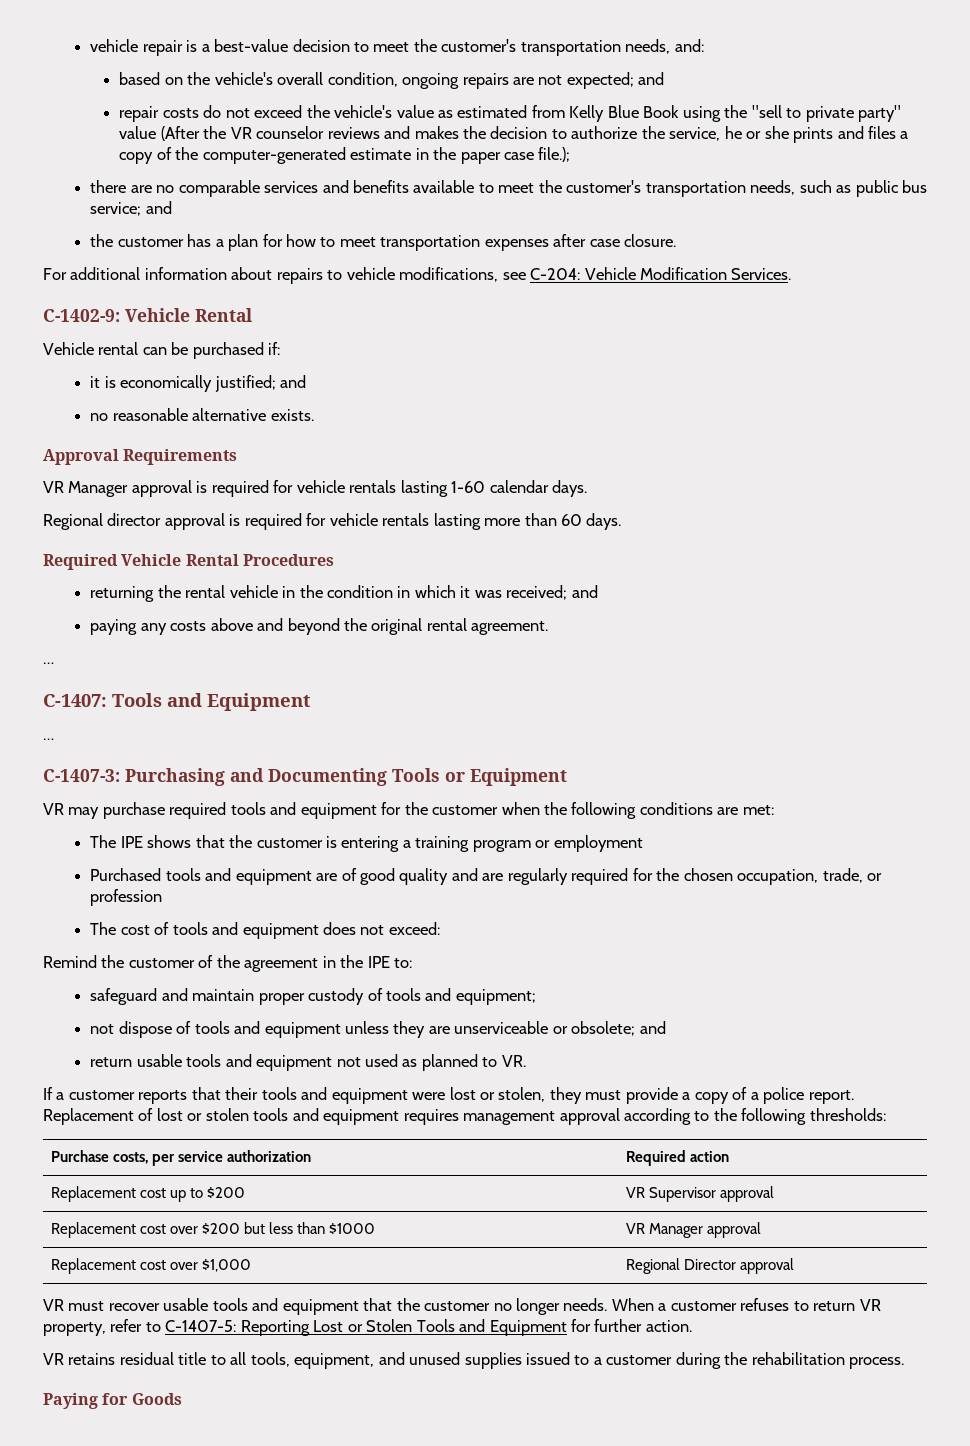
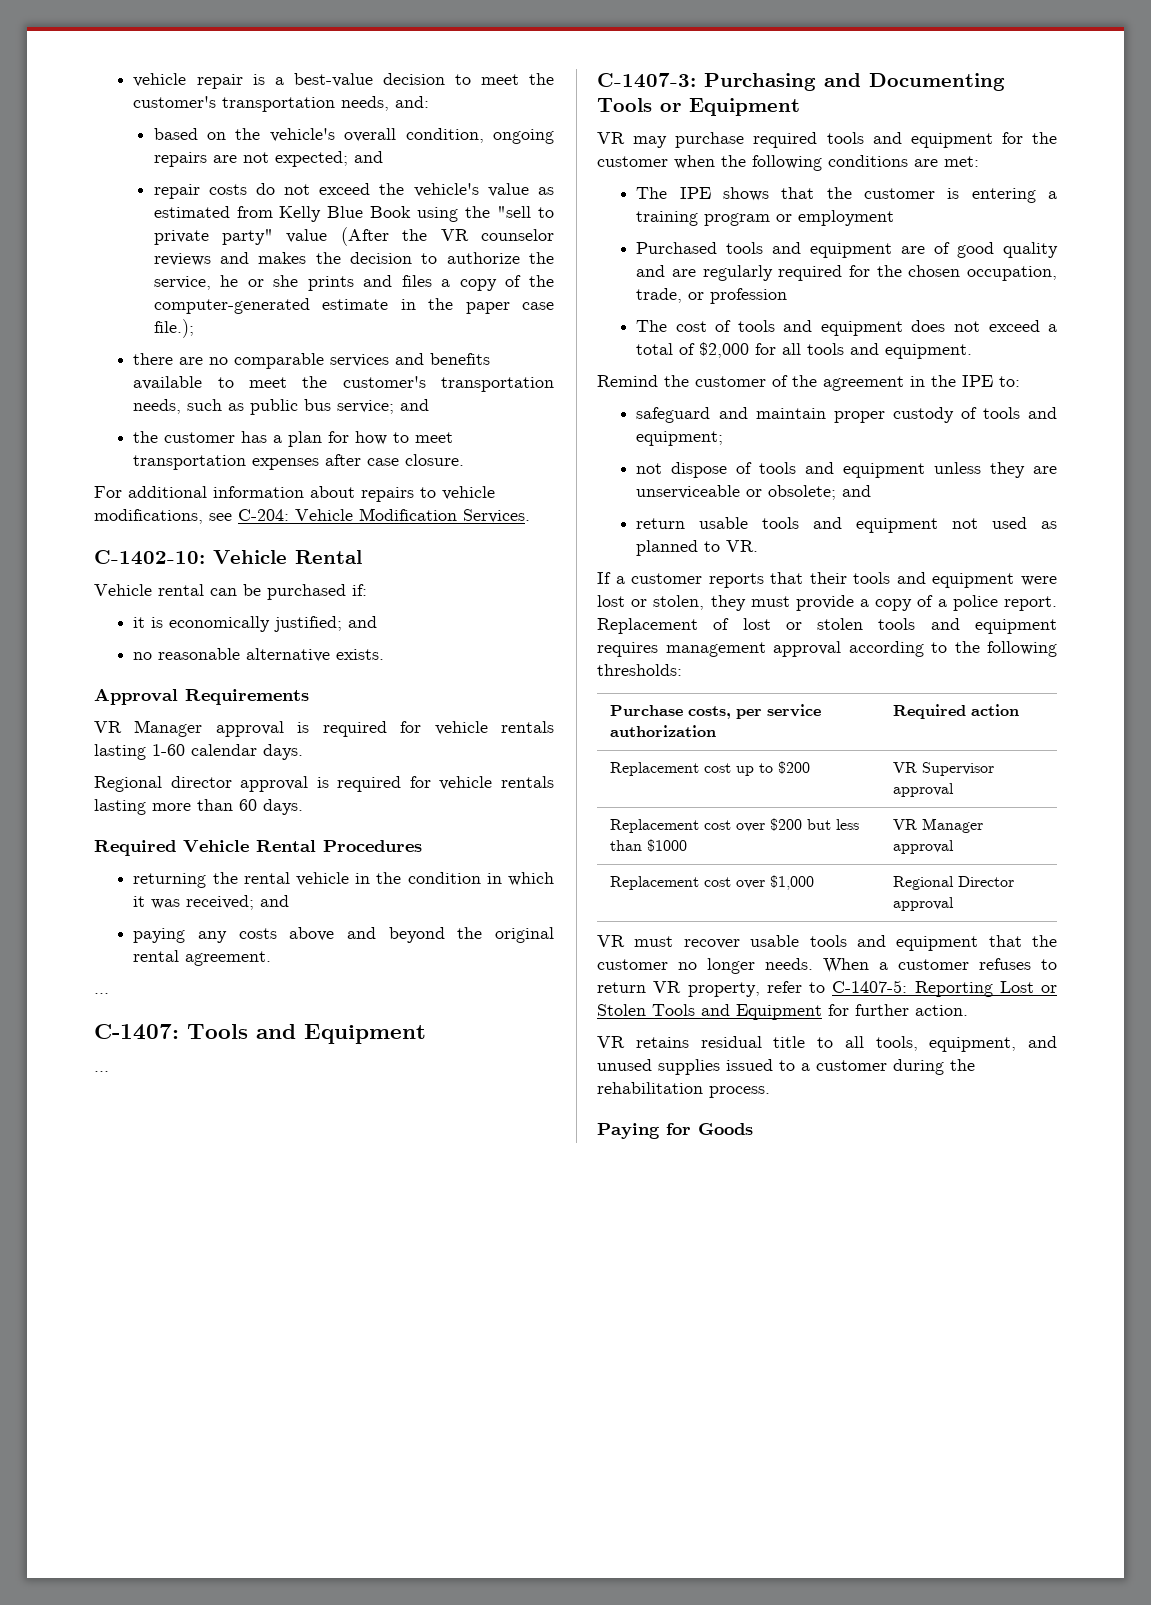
- C-1402-9: Vehicle Rental
+ C-1402-10: Vehicle Rental
- The cost of tools and equipment does not exceed:
+ The cost of tools and equipment does not exceed a total of $2,000 for all tools and equipment.

